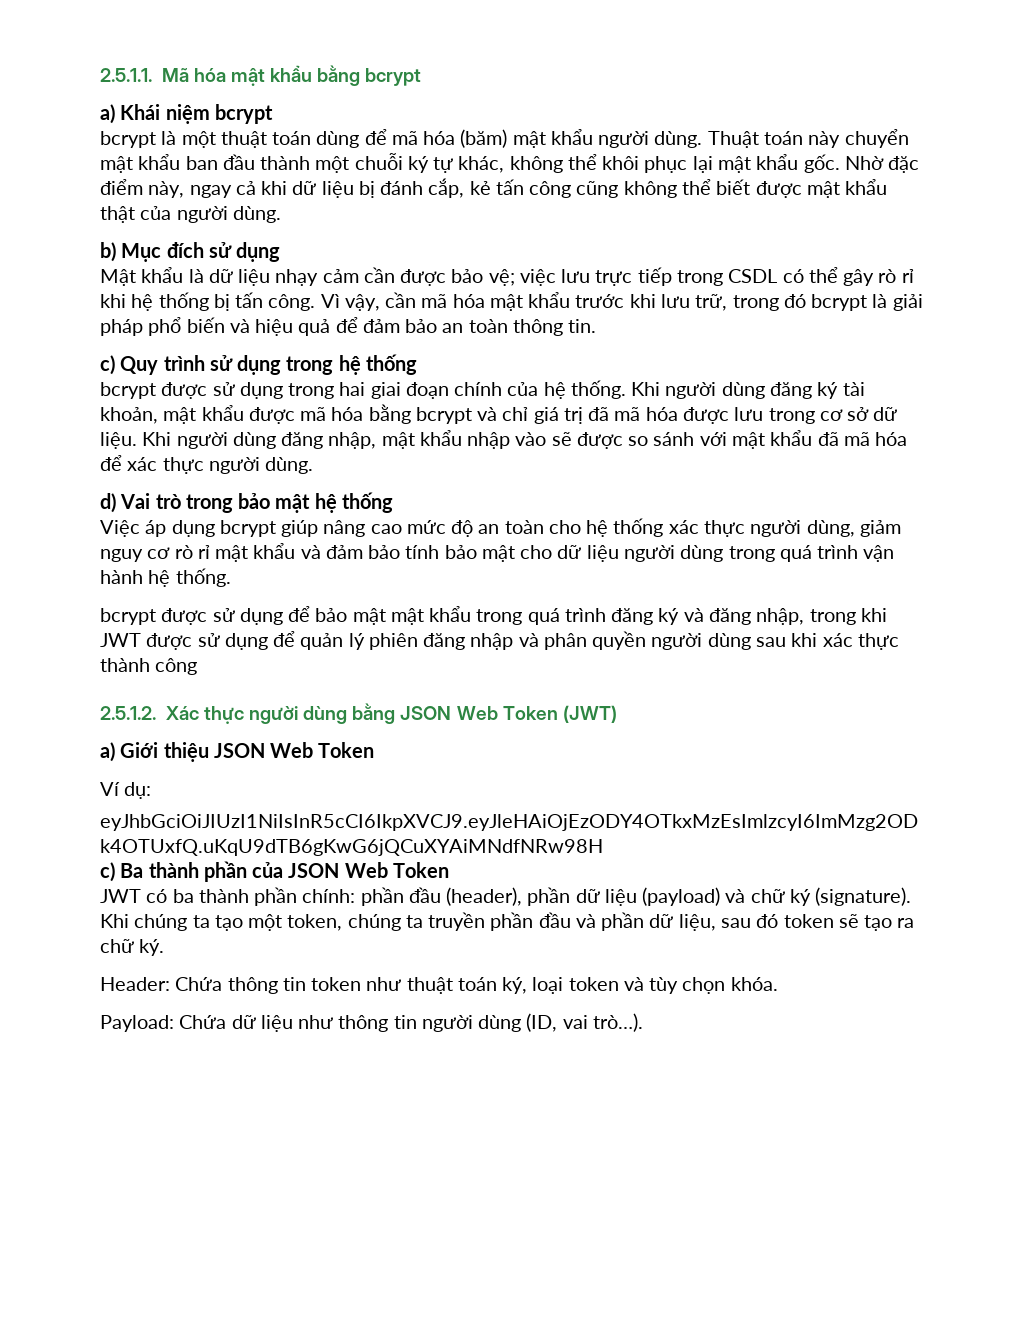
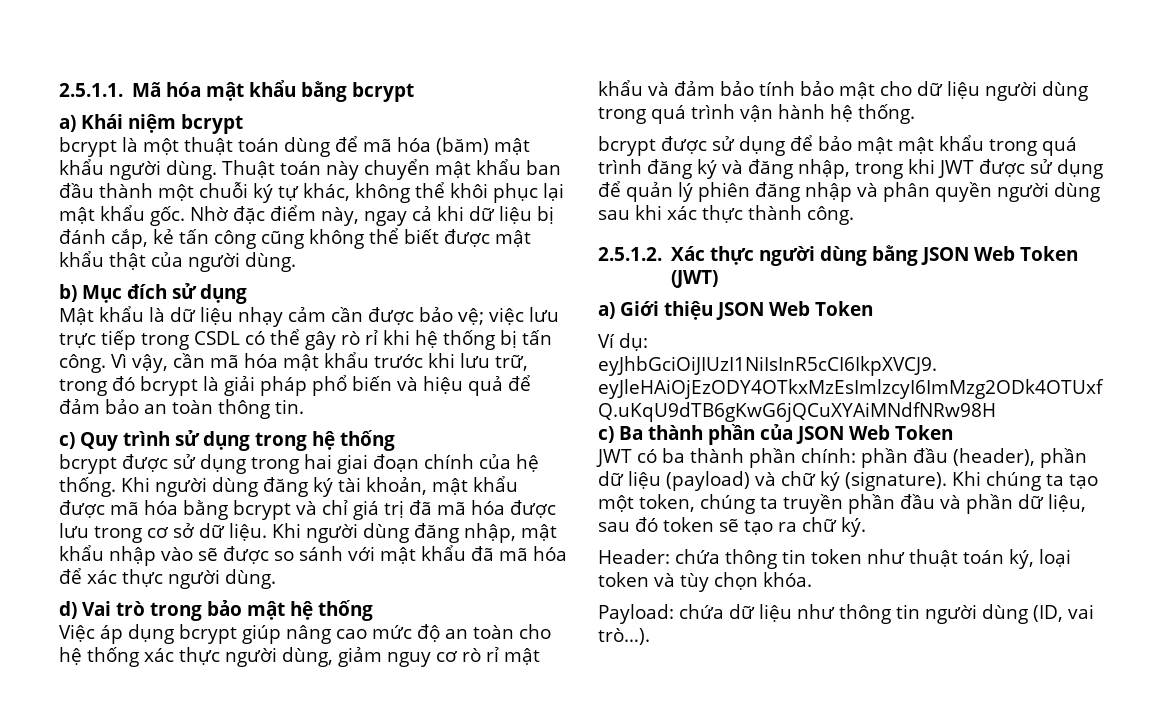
- bcrypt được sử dụng để bảo mật mật khẩu trong quá trình đăng ký và đăng nhập, trong khi JWT được sử dụng để quản lý phiên đăng nhập và phân quyền người dùng sau khi xác thực thành công
+ bcrypt được sử dụng để bảo mật mật khẩu trong quá trình đăng ký và đăng nhập, trong khi JWT được sử dụng để quản lý phiên đăng nhập và phân quyền người dùng sau khi xác thực thành công.
- Header: Chứa thông tin token như thuật toán ký, loại token và tùy chọn khóa.
+ Header: chứa thông tin token như thuật toán ký, loại token và tùy chọn khóa.
- Payload: Chứa dữ liệu như thông tin người dùng (ID, vai trò…).
+ Payload: chứa dữ liệu như thông tin người dùng (ID, vai trò…).

